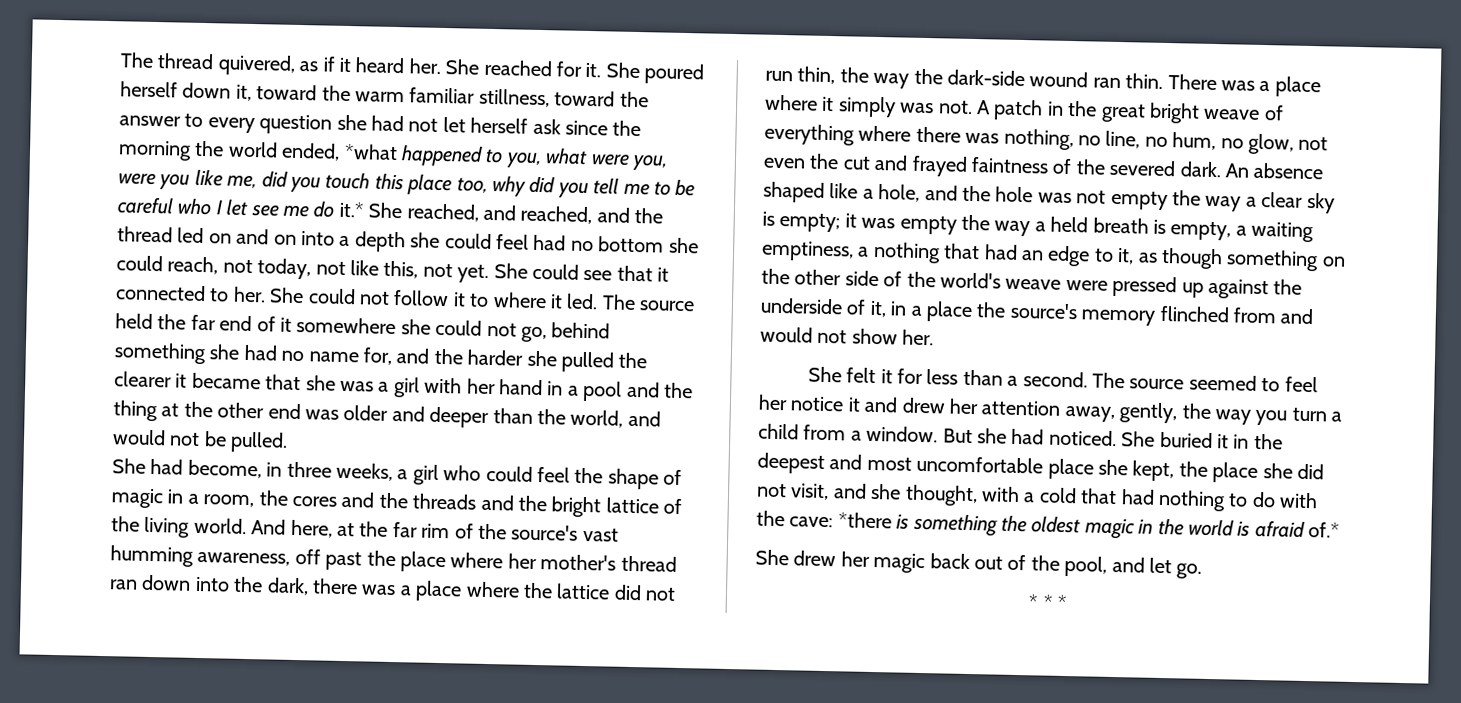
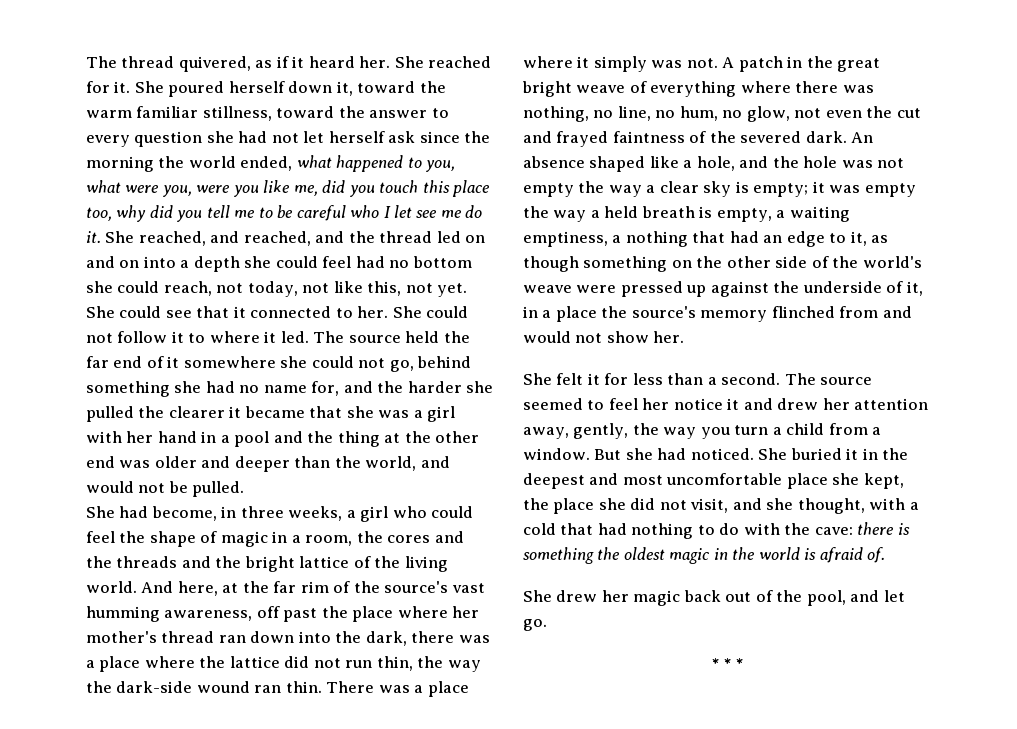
- She poured herself down it, toward the warm familiar stillness, toward the answer to every question she had not let herself ask since the morning the world ended, *what happened to you, what were you, were you like me, did you touch this place too, why did you tell me to be careful who I let see me do it.* She reached, and reached, and the thread led on and on into a depth she could feel had no bottom she could reach, not today, not like this, not yet.
+ She poured herself down it, toward the warm familiar stillness, toward the answer to every question she had not let herself ask since the morning the world ended, what happened to you, what were you, were you like me, did you touch this place too, why did you tell me to be careful who I let see me do it. She reached, and reached, and the thread led on and on into a depth she could feel had no bottom she could reach, not today, not like this, not yet.
- She buried it in the deepest and most uncomfortable place she kept, the place she did not visit, and she thought, with a cold that had nothing to do with the cave: *there is something the oldest magic in the world is afraid of.*
+ She buried it in the deepest and most uncomfortable place she kept, the place she did not visit, and she thought, with a cold that had nothing to do with the cave: there is something the oldest magic in the world is afraid of.

